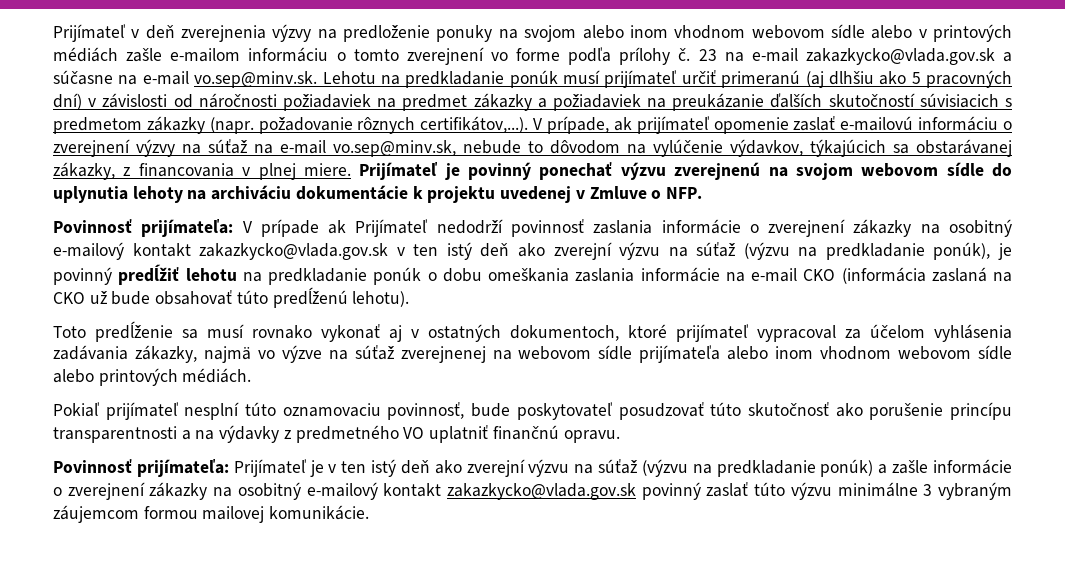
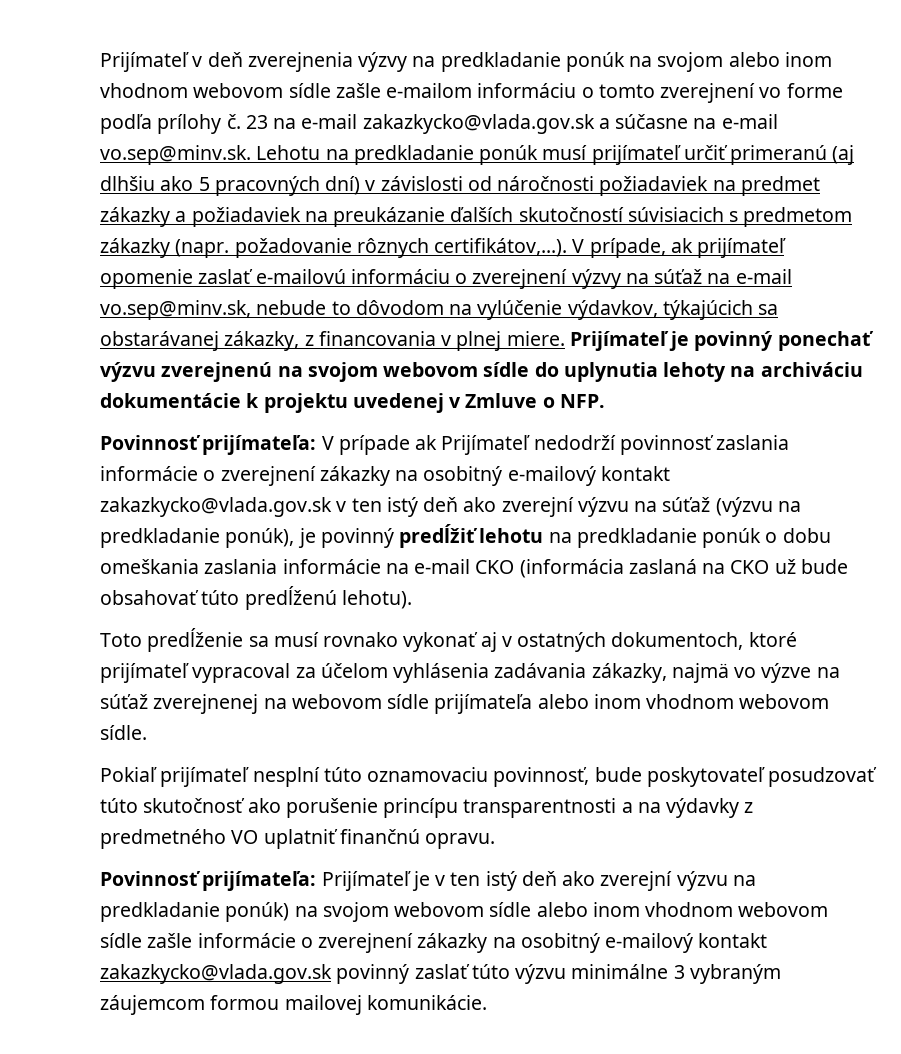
- Prijímateľ v deň zverejnenia výzvy na predloženie ponuky na svojom alebo inom vhodnom webovom sídle alebo v printových médiách zašle e-mailom informáciu o tomto zverejnení vo forme podľa prílohy č.
+ Prijímateľ v deň zverejnenia výzvy na predkladanie ponúk na svojom alebo inom vhodnom webovom sídle zašle e-mailom informáciu o tomto zverejnení vo forme podľa prílohy č.
- Toto predĺženie sa musí rovnako vykonať aj v ostatných dokumentoch, ktoré prijímateľ vypracoval za účelom vyhlásenia zadávania zákazky, najmä vo výzve na súťaž zverejnenej na webovom sídle prijímateľa alebo inom vhodnom webovom sídle alebo printových médiách.
+ Toto predĺženie sa musí rovnako vykonať aj v ostatných dokumentoch, ktoré prijímateľ vypracoval za účelom vyhlásenia zadávania zákazky, najmä vo výzve na súťaž zverejnenej na webovom sídle prijímateľa alebo inom vhodnom webovom sídle.
- Povinnosť prijímateľa: Prijímateľ je v ten istý deň ako zverejní výzvu na súťaž (výzvu na predkladanie ponúk) a zašle informácie o zverejnení zákazky na osobitný e-mailový kontakt zakazkycko@vlada.gov.sk povinný zaslať túto výzvu minimálne 3 vybraným záujemcom formou mailovej komunikácie.
+ Povinnosť prijímateľa: Prijímateľ je v ten istý deň ako zverejní výzvu na predkladanie ponúk) na svojom webovom sídle alebo inom vhodnom webovom sídle zašle informácie o zverejnení zákazky na osobitný e-mailový kontakt zakazkycko@vlada.gov.sk povinný zaslať túto výzvu minimálne 3 vybraným záujemcom formou mailovej komunikácie.

